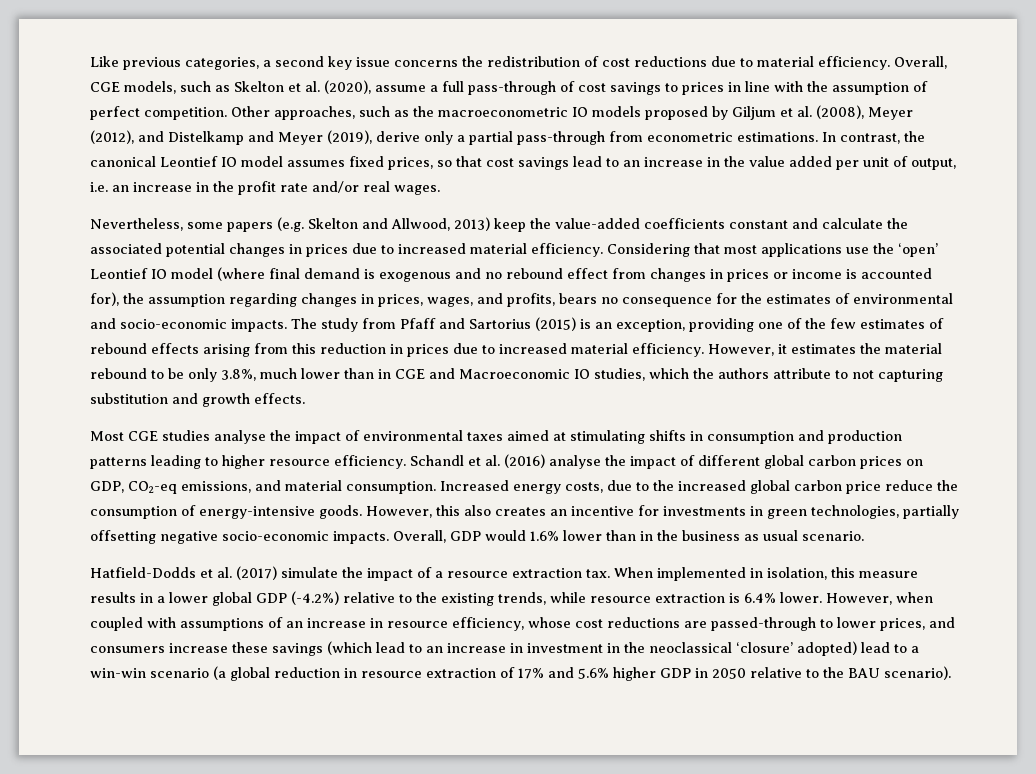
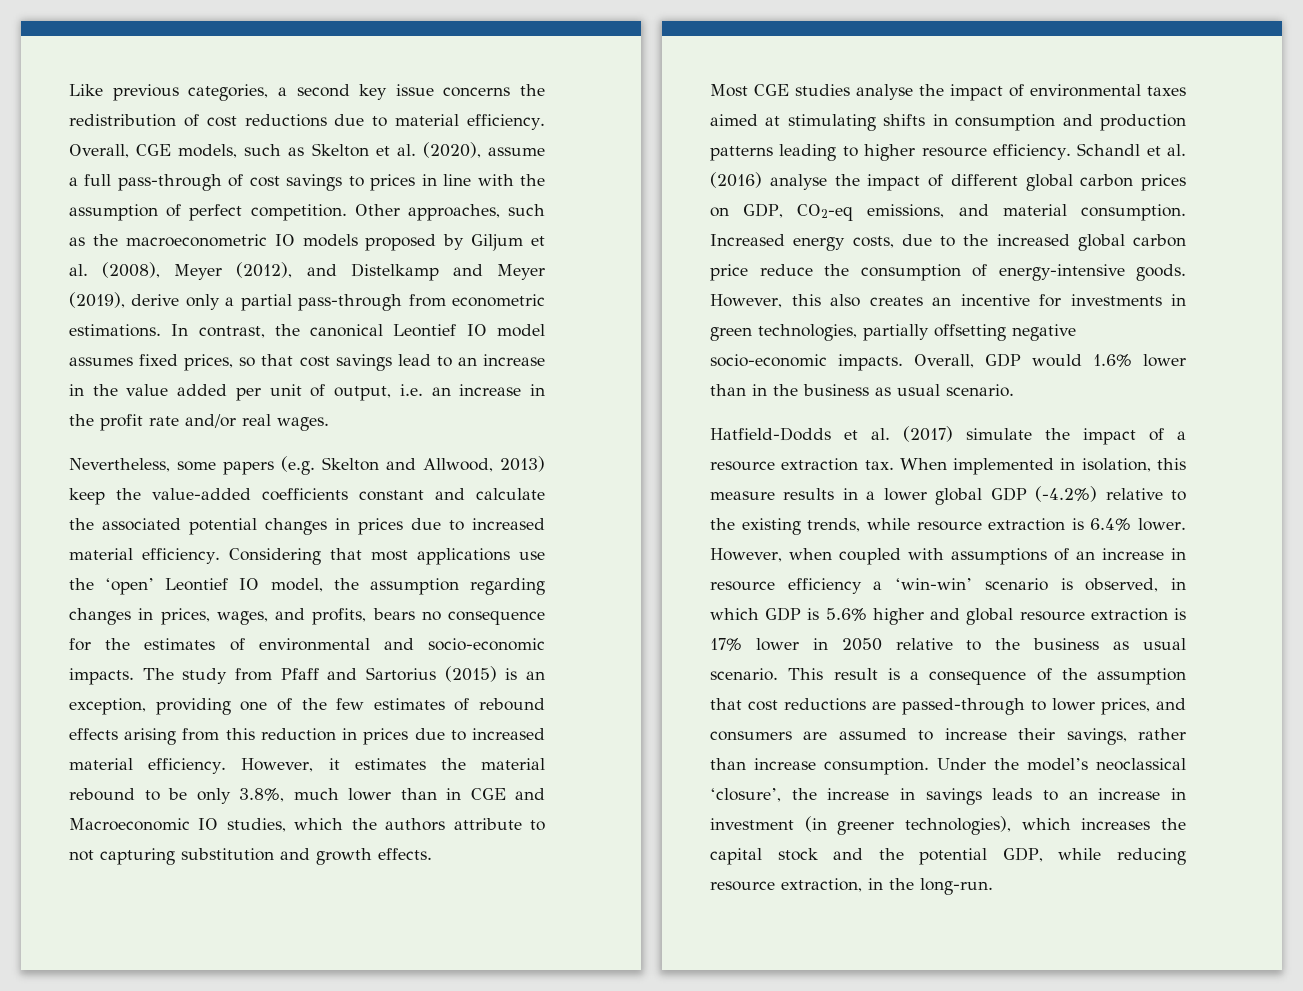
- Considering that most applications use the ‘open’ Leontief IO model (where final demand is exogenous and no rebound effect from changes in prices or income is accounted for), the assumption regarding changes in prices, wages, and profits, bears no consequence for the estimates of environmental and socio-economic impacts.
+ Considering that most applications use the ‘open’ Leontief IO model, the assumption regarding changes in prices, wages, and profits, bears no consequence for the estimates of environmental and socio-economic impacts.
- However, when coupled with assumptions of an increase in resource efficiency, whose cost reductions are passed-through to lower prices, and consumers increase these savings (which lead to an increase in investment in the neoclassical ‘closure’ adopted) lead to a win-win scenario (a global reduction in resource extraction of 17% and 5.6% higher GDP in 2050 relative to the BAU scenario).
+ However, when coupled with assumptions of an increase in resource efficiency a ‘win-win’ scenario is observed, in which GDP is 5.6% higher and global resource extraction is 17% lower in 2050 relative to the business as usual scenario. This result is a consequence of the assumption that cost reductions are passed-through to lower prices, and consumers are assumed to increase their savings, rather than increase consumption. Under the model’s neoclassical ‘closure’, the increase in savings leads to an increase in investment (in greener technologies), which increases the capital stock and the potential GDP, while reducing resource extraction, in the long-run.

